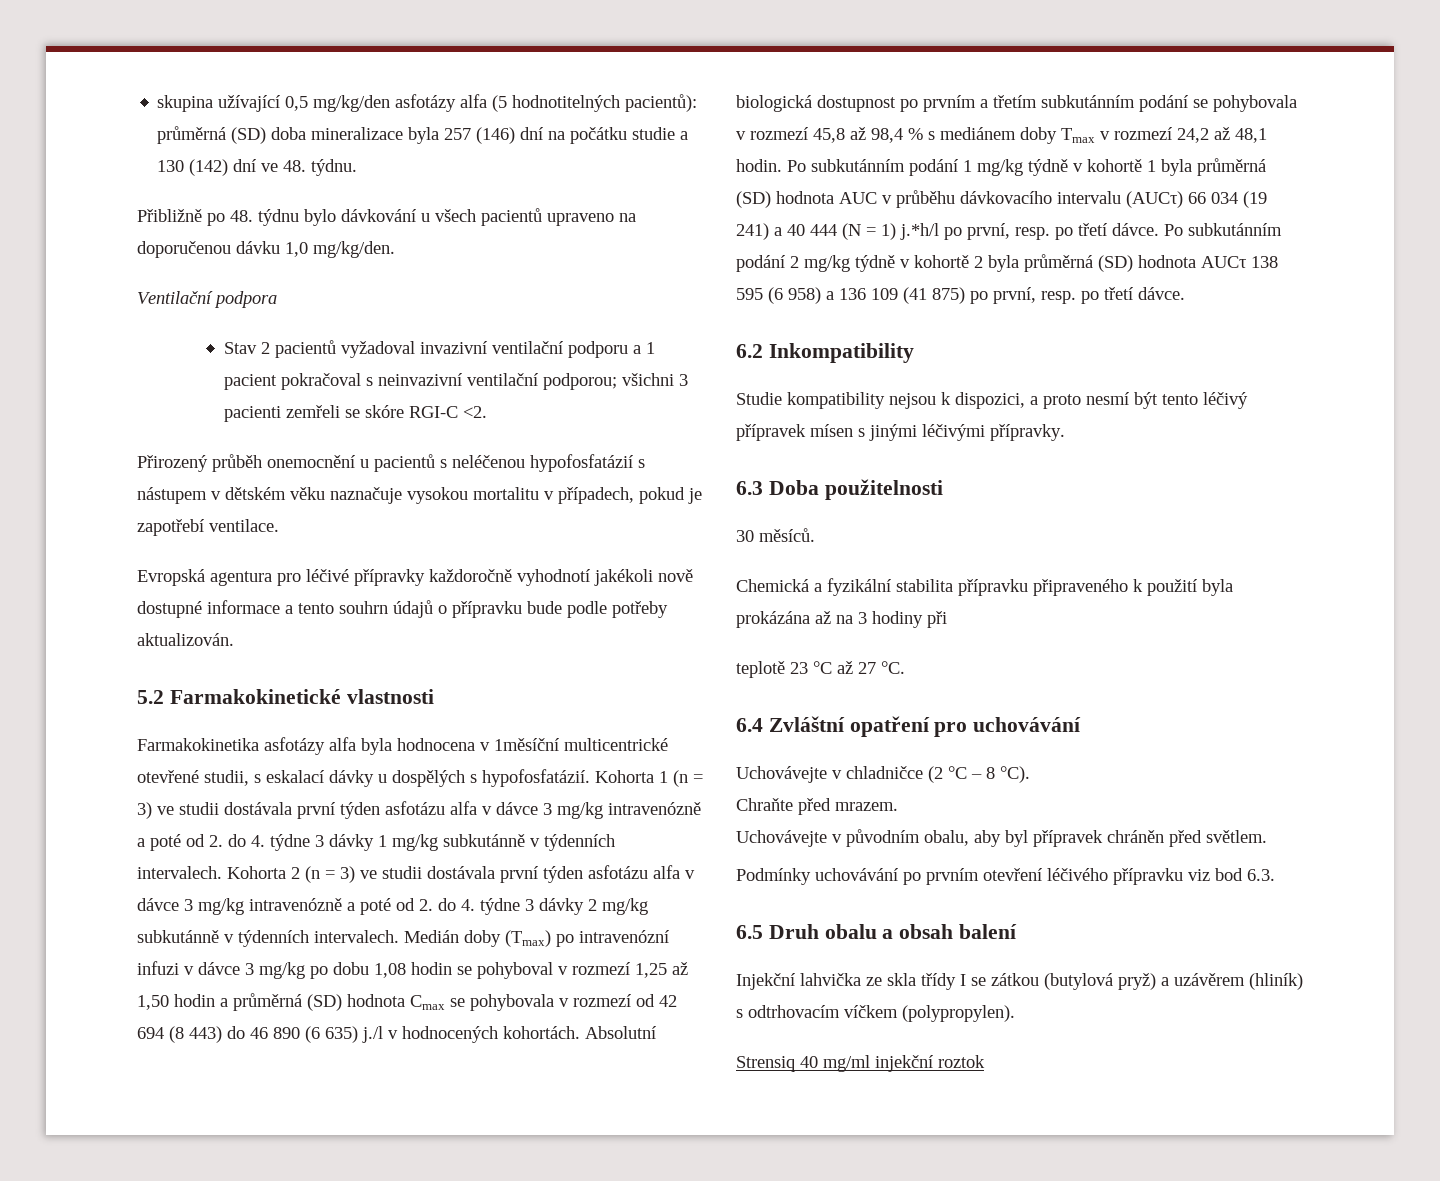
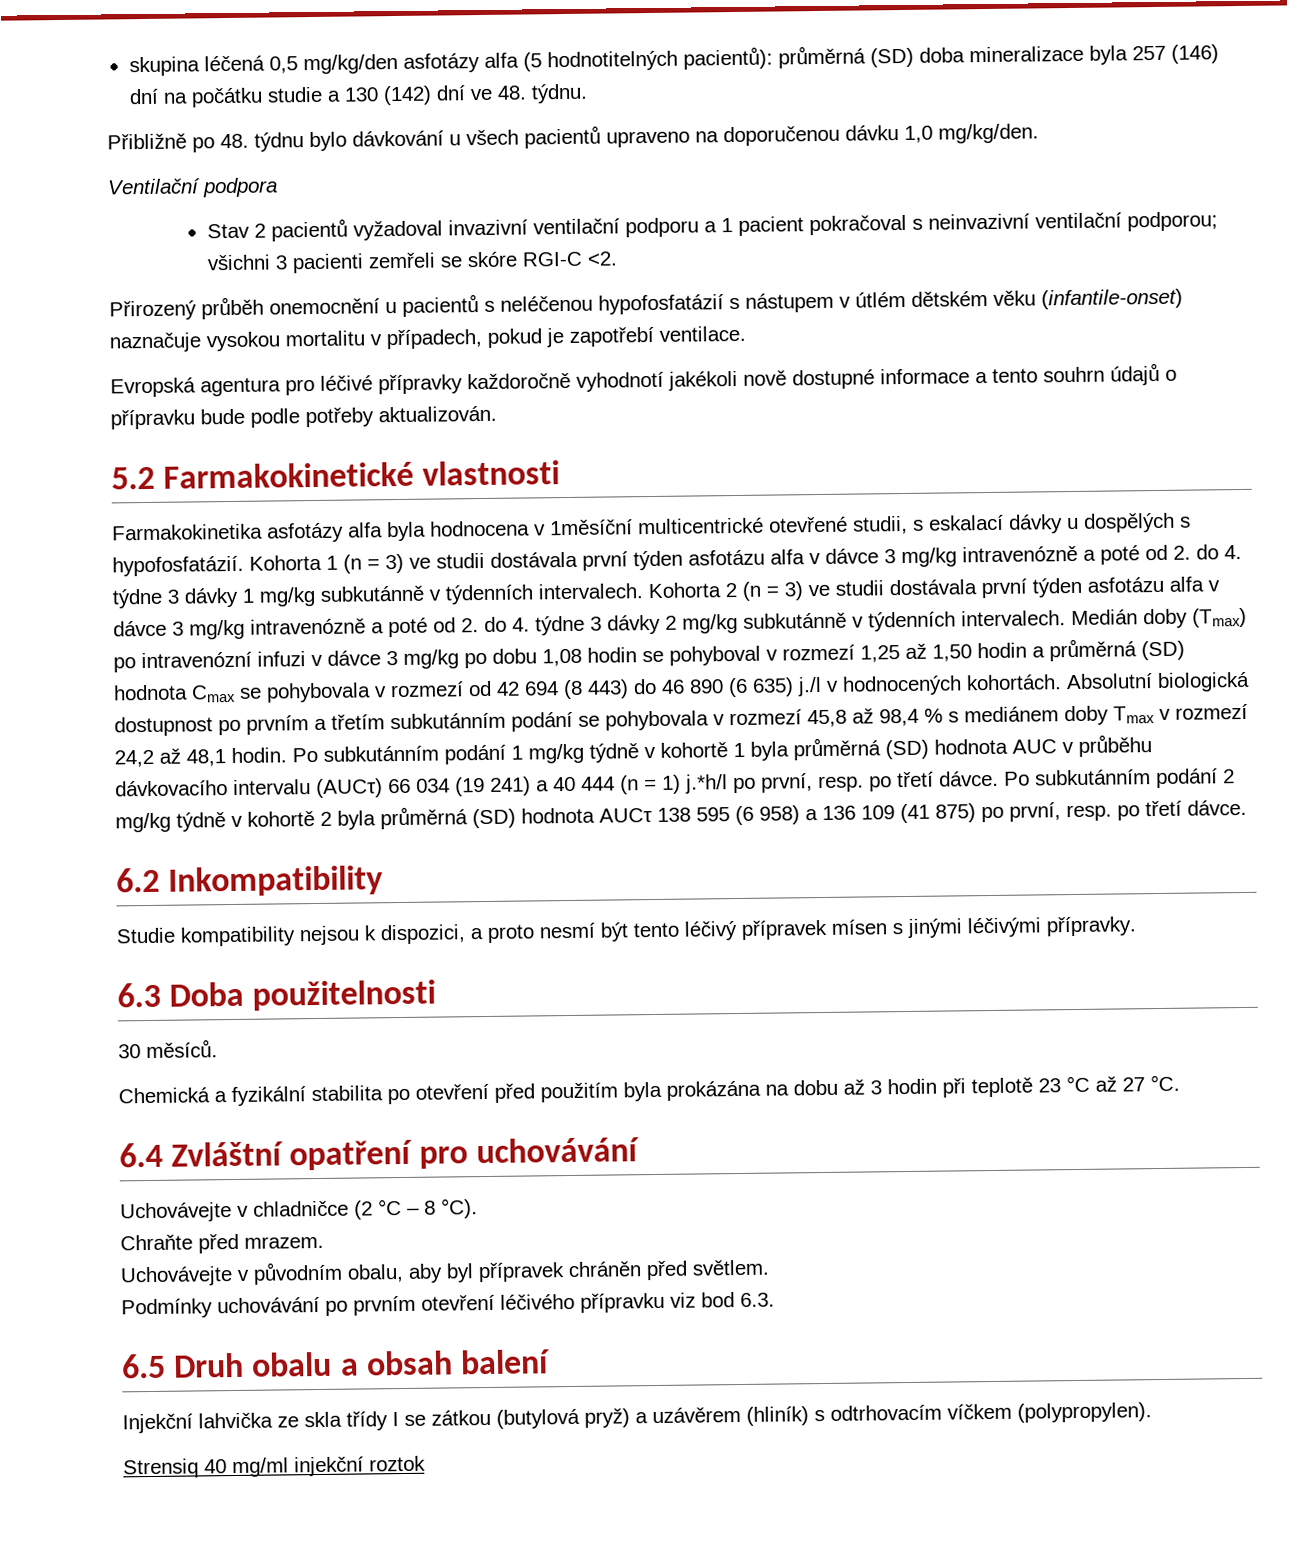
- skupina užívající 0,5 mg/kg/den asfotázy alfa (5 hodnotitelných pacientů): průměrná (SD) doba mineralizace byla 257 (146) dní na počátku studie a 130 (142) dní ve 48. týdnu.
+ skupina léčená 0,5 mg/kg/den asfotázy alfa (5 hodnotitelných pacientů): průměrná (SD) doba mineralizace byla 257 (146) dní na počátku studie a 130 (142) dní ve 48. týdnu.
- Přirozený průběh onemocnění u pacientů s neléčenou hypofosfatázií s nástupem v dětském věku naznačuje vysokou mortalitu v případech, pokud je zapotřebí ventilace.
+ Přirozený průběh onemocnění u pacientů s neléčenou hypofosfatázií s nástupem v útlém dětském věku (infantile-onset) naznačuje vysokou mortalitu v případech, pokud je zapotřebí ventilace.
- Po subkutánním podání 1 mg/kg týdně v kohortě 1 byla průměrná (SD) hodnota AUC v průběhu dávkovacího intervalu (AUCτ) 66 034 (19 241) a 40 444 (N = 1) j.*h/l po první, resp. po třetí dávce.
+ Po subkutánním podání 1 mg/kg týdně v kohortě 1 byla průměrná (SD) hodnota AUC v průběhu dávkovacího intervalu (AUCτ) 66 034 (19 241) a 40 444 (n = 1) j.*h/l po první, resp. po třetí dávce.
- Chemická a fyzikální stabilita přípravku připraveného k použití byla prokázána až na 3 hodiny při
- teplotě 23 °C až 27 °C.
+ Chemická a fyzikální stabilita po otevření před použitím byla prokázána na dobu až 3 hodin při teplotě 23 °C až 27 °C.

